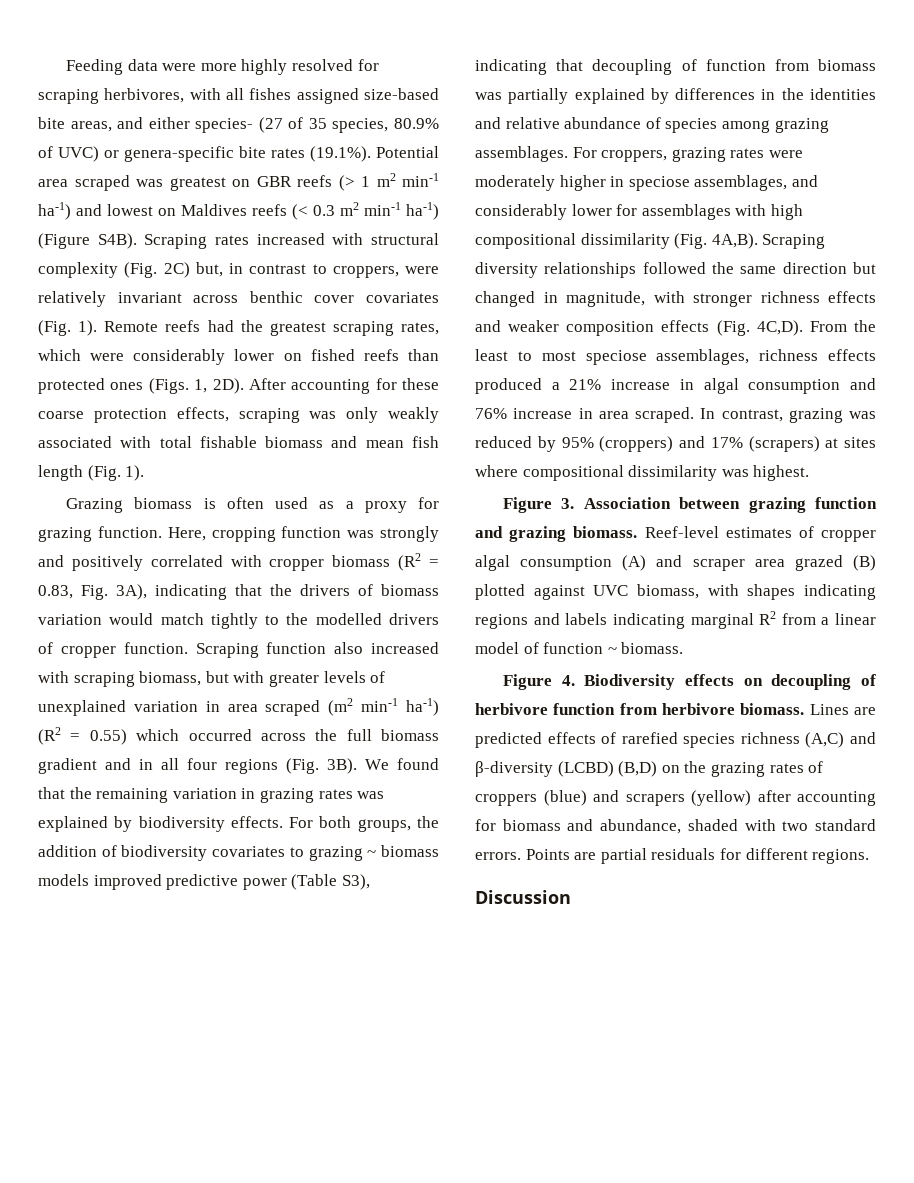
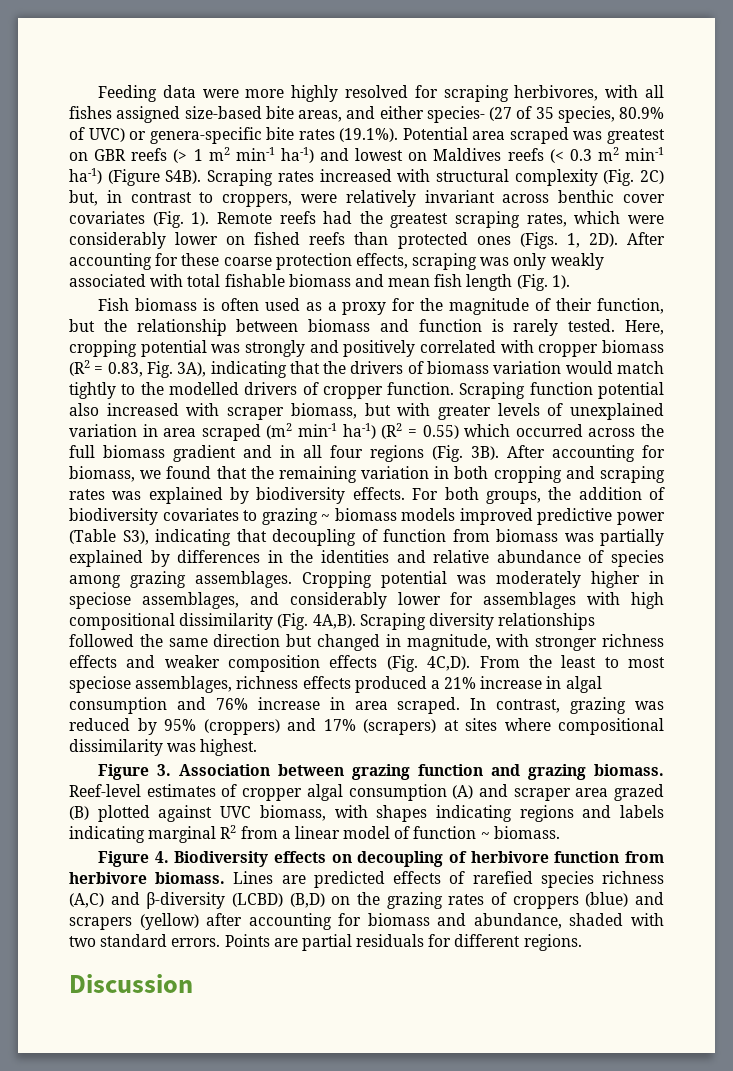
- Grazing biomass is often used as a proxy for grazing function.
+ Fish biomass is often used as a proxy for the magnitude of their function, but the relationship between biomass and function is rarely tested.
- Here, cropping function was strongly and positively correlated with cropper biomass (R2 = 0.83, Fig. 3A), indicating that the drivers of biomass variation would match tightly to the modelled drivers of cropper function.
+ Here, cropping potential was strongly and positively correlated with cropper biomass (R2 = 0.83, Fig. 3A), indicating that the drivers of biomass variation would match tightly to the modelled drivers of cropper function.
- Scraping function also increased with scraping biomass, but with greater levels of unexplained variation in area scraped (m2 min-1 ha-1) (R2 = 0.55) which occurred across the full biomass gradient and in all four regions (Fig. 3B).
+ Scraping function potential also increased with scraper biomass, but with greater levels of unexplained variation in area scraped (m2 min-1 ha-1) (R2 = 0.55) which occurred across the full biomass gradient and in all four regions (Fig. 3B).
- We found that the remaining variation in grazing rates was explained by biodiversity effects.
+ After accounting for biomass, we found that the remaining variation in both cropping and scraping rates was explained by biodiversity effects.
- For croppers, grazing rates were moderately higher in speciose assemblages, and considerably lower for assemblages with high compositional dissimilarity (Fig. 4A,B).
+ Cropping potential was moderately higher in speciose assemblages, and considerably lower for assemblages with high compositional dissimilarity (Fig. 4A,B).

